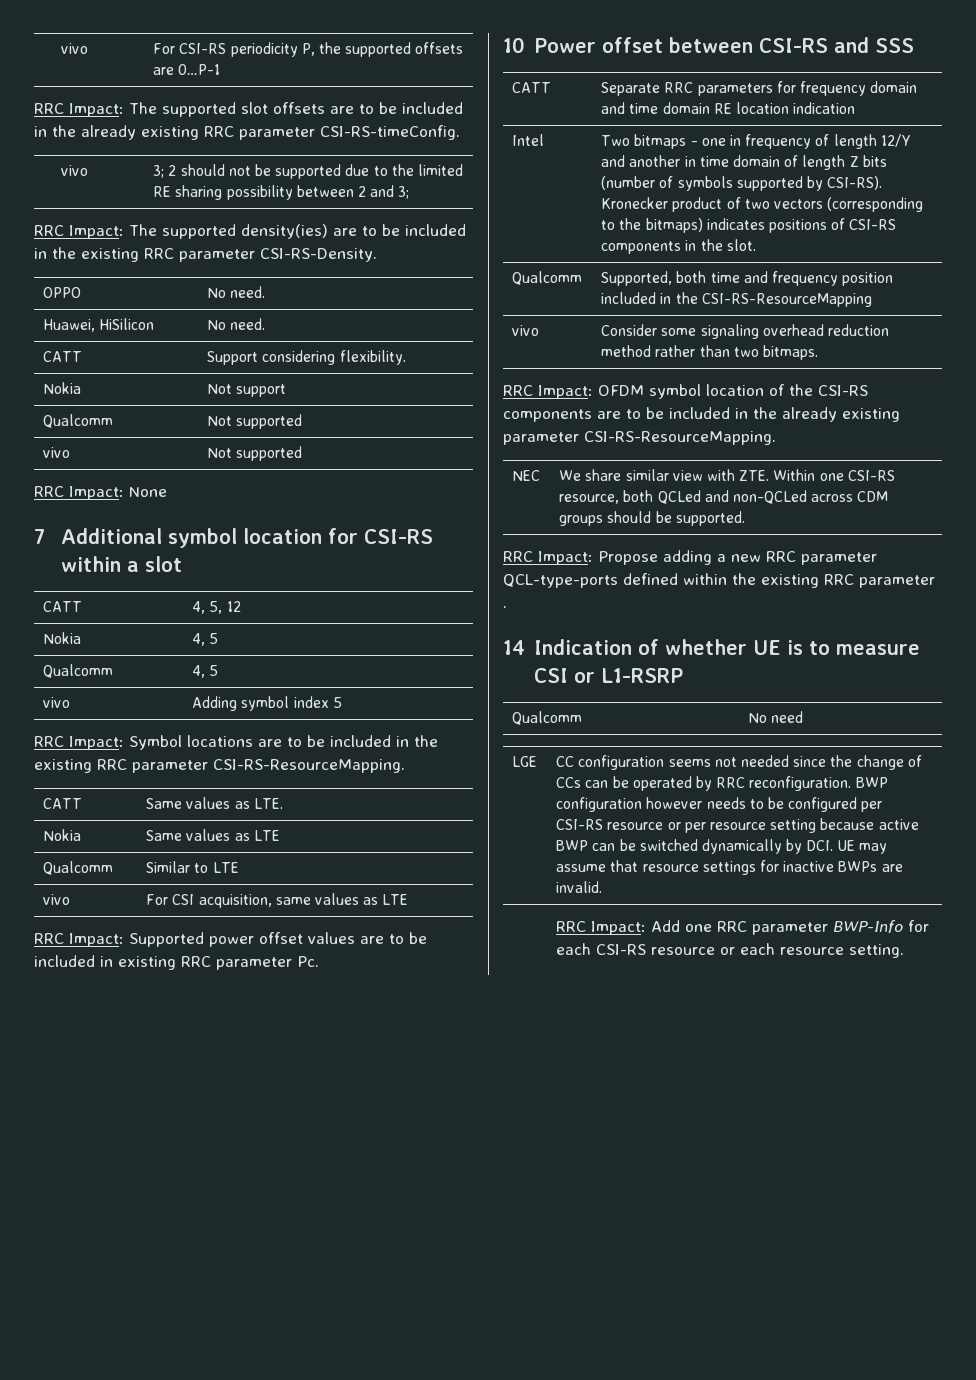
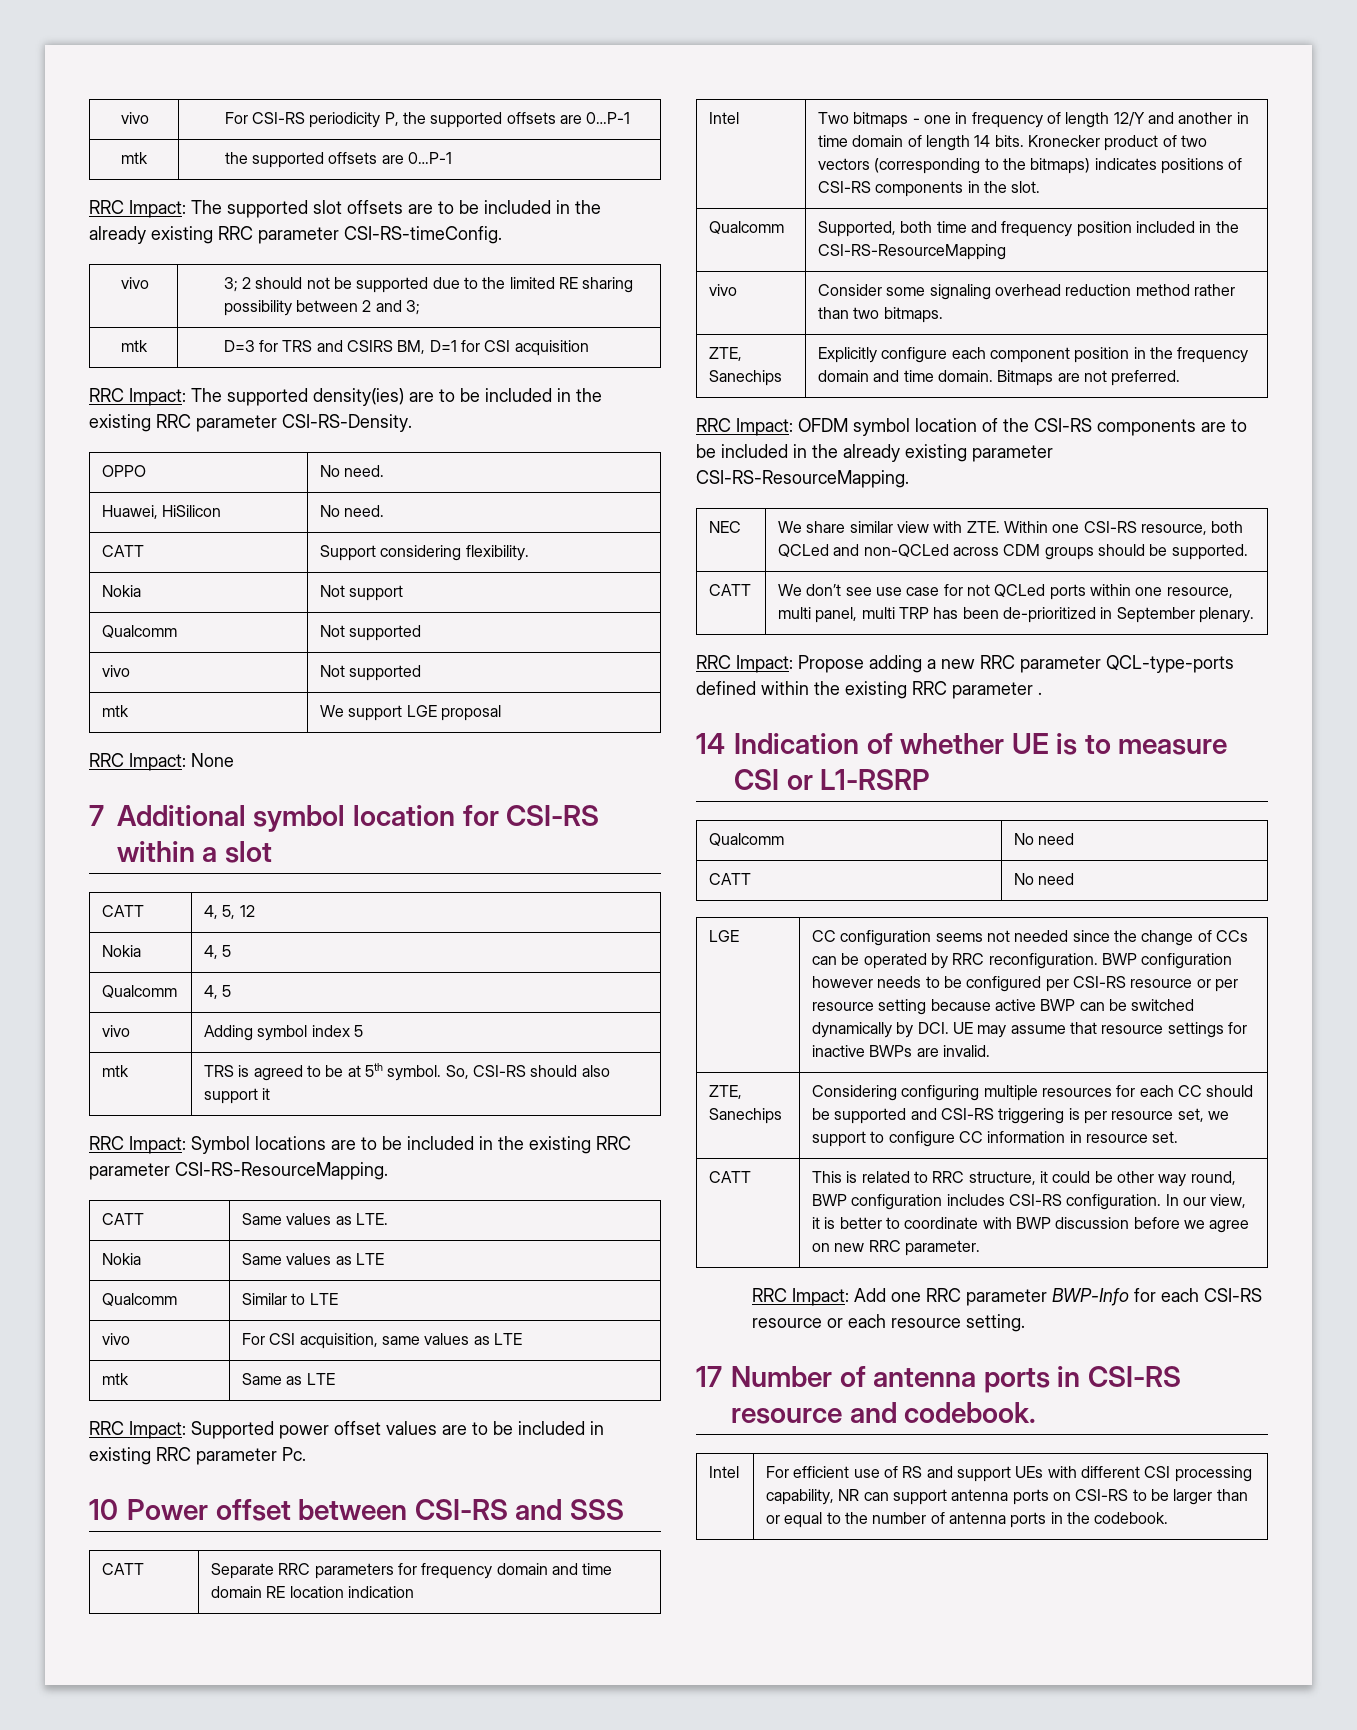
+ mtk | the supported offsets are 0…P-1
+ mtk | D=3 for TRS and CSIRS BM, D=1 for CSI acquisition
+ mtk | We support LGE proposal
+ mtk | TRS is agreed to be at 5th symbol. So, CSI-RS should also support it
+ mtk | Same as LTE
- Two bitmaps - one in frequency of length 12/Y and another in time domain of length Z bits (number of symbols supported by CSI-RS).
+ Two bitmaps - one in frequency of length 12/Y and another in time domain of length 14 bits.
+ ZTE, Sanechips | Explicitly configure each component position in the frequency domain and time domain. Bitmaps are not preferred.
+ CATT | We don’t see use case for not QCLed ports within one resource, multi panel, multi TRP has been de-prioritized in September plenary.
+ CATT | No need
+ ZTE, Sanechips | Considering configuring multiple resources for each CC should be supported and CSI-RS triggering is per resource set, we support to configure CC information in resource set.
+ CATT | This is related to RRC structure, it could be other way round, BWP configuration includes CSI-RS configuration. In our view, it is better to coordinate with BWP discussion before we agree on new RRC parameter.
+ 17 Number of antenna ports in CSI-RS resource and codebook.
+ Intel | For efficient use of RS and support UEs with different CSI processing capability, NR can support antenna ports on CSI-RS to be larger than or equal to the number of antenna ports in the codebook.

